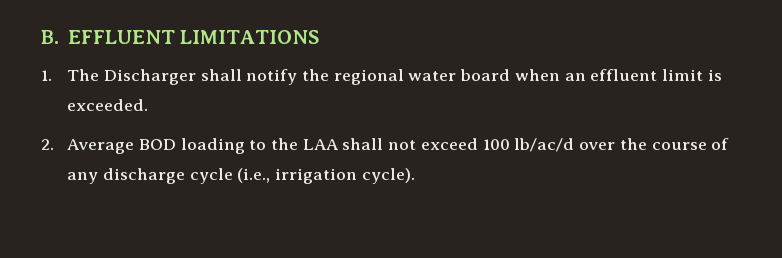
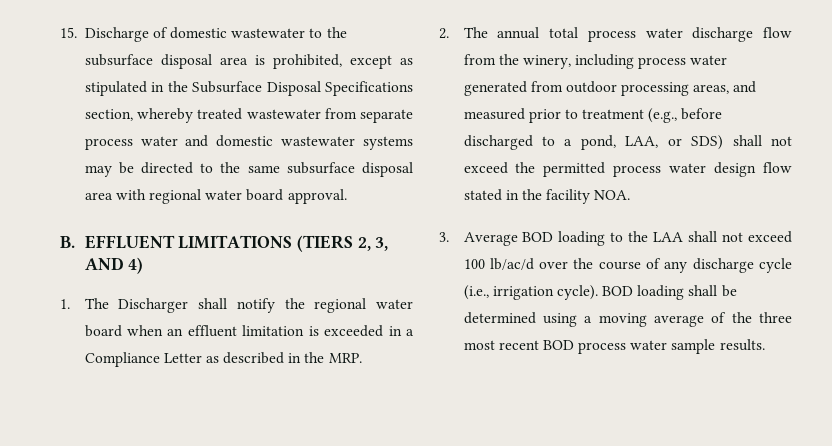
- B. EFFLUENT LIMITATIONS
+ 15. Discharge of domestic wastewater to the subsurface disposal area is prohibited, except as stipulated in the Subsurface Disposal Specifications section, whereby treated wastewater from separate process water and domestic wastewater systems may be directed to the same subsurface disposal area with regional water board approval.
+ B. EFFLUENT LIMITATIONS (TIERS 2, 3, AND 4)
- 1. The Discharger shall notify the regional water board when an effluent limit is exceeded.
- 2. Average BOD loading to the LAA shall not exceed 100 lb/ac/d over the course of any discharge cycle (i.e., irrigation cycle).
+ 1. The Discharger shall notify the regional water board when an effluent limitation is exceeded in a Compliance Letter as described in the MRP.
+ 2. The annual total process water discharge flow from the winery, including process water generated from outdoor processing areas, and measured prior to treatment (e.g., before discharged to a pond, LAA, or SDS) shall not exceed the permitted process water design flow stated in the facility NOA.
+ 3. Average BOD loading to the LAA shall not exceed 100 lb/ac/d over the course of any discharge cycle (i.e., irrigation cycle).
+ BOD loading shall be determined using a moving average of the three most recent BOD process water sample results.

